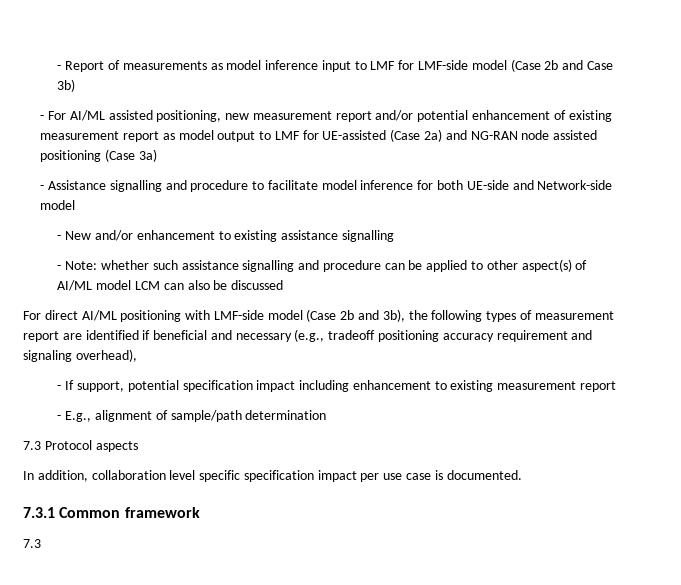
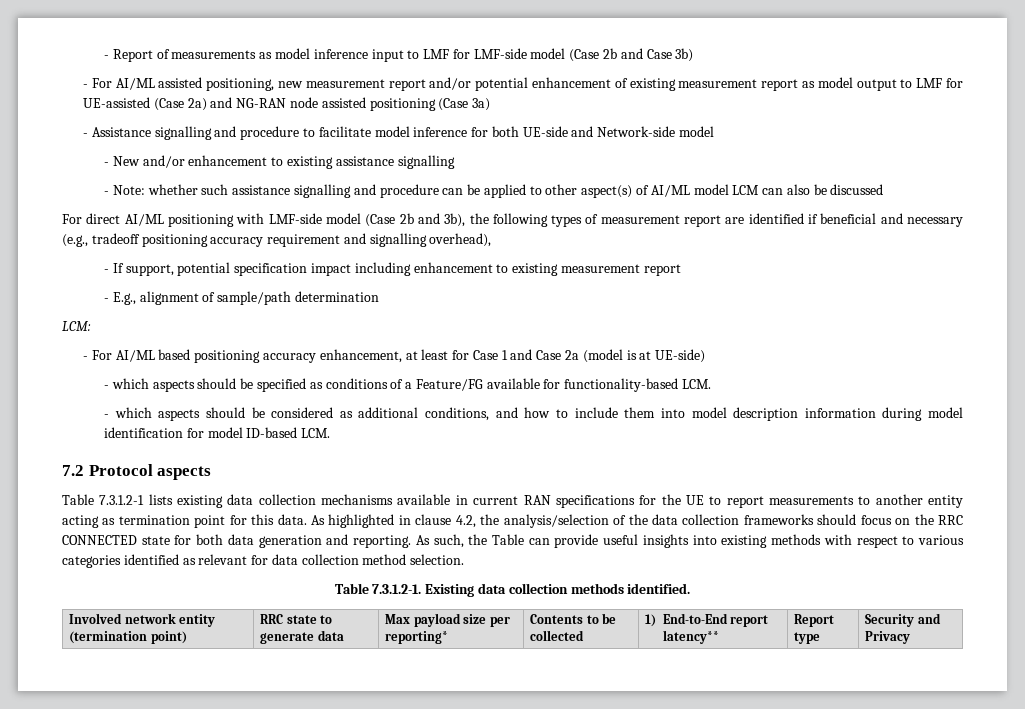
- For direct AI/ML positioning with LMF-side model (Case 2b and 3b), the following types of measurement report are identified if beneficial and necessary (e.g., tradeoff positioning accuracy requirement and signaling overhead),
+ For direct AI/ML positioning with LMF-side model (Case 2b and 3b), the following types of measurement report are identified if beneficial and necessary (e.g., tradeoff positioning accuracy requirement and signalling overhead),
- 7.3 Protocol aspects
- In addition, collaboration level specific specification impact per use case is documented.
- 7.3.1 Common framework
- 7.3
+ LCM:
+ - For AI/ML based positioning accuracy enhancement, at least for Case 1 and Case 2a (model is at UE-side)
+ - which aspects should be specified as conditions of a Feature/FG available for functionality-based LCM.
+ - which aspects should be considered as additional conditions, and how to include them into model description information during model identification for model ID-based LCM.
+ 7.2 Protocol aspects
+ Table 7.3.1.2-1 lists existing data collection mechanisms available in current RAN specifications for the UE to report measurements to another entity acting as termination point for this data. As highlighted in clause 4.2, the analysis/selection of the data collection frameworks should focus on the RRC CONNECTED state for both data generation and reporting. As such, the Table can provide useful insights into existing methods with respect to various categories identified as relevant for data collection method selection.
+ Table 7.3.1.2-1. Existing data collection methods identified.
+ Involved network entity (termination point) | RRC state to generate data | Max payload size per reporting* | Contents to be collected | 1) End-to-End report latency** | Report type | Security and Privacy

